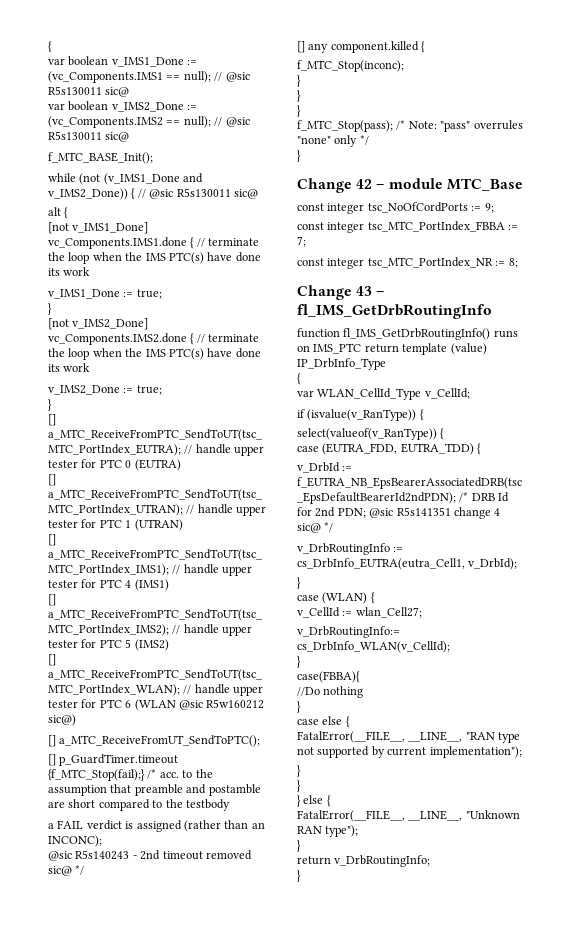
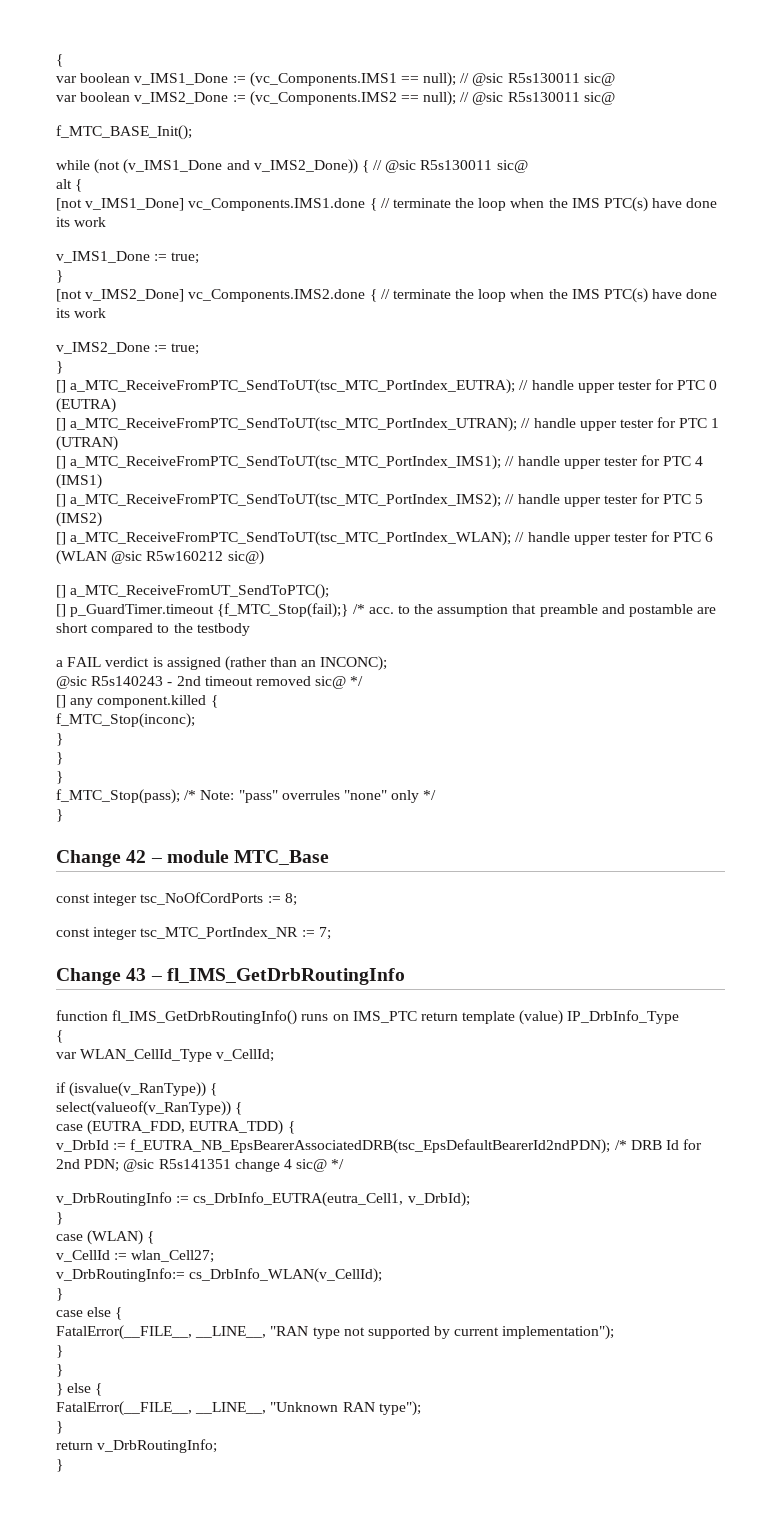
- const integer tsc_NoOfCordPorts := 9;
- const integer tsc_MTC_PortIndex_FBBA := 7;
+ const integer tsc_NoOfCordPorts := 8;
- const integer tsc_MTC_PortIndex_NR := 8;
+ const integer tsc_MTC_PortIndex_NR := 7;
- case(FBBA){
- //Do nothing
- }

